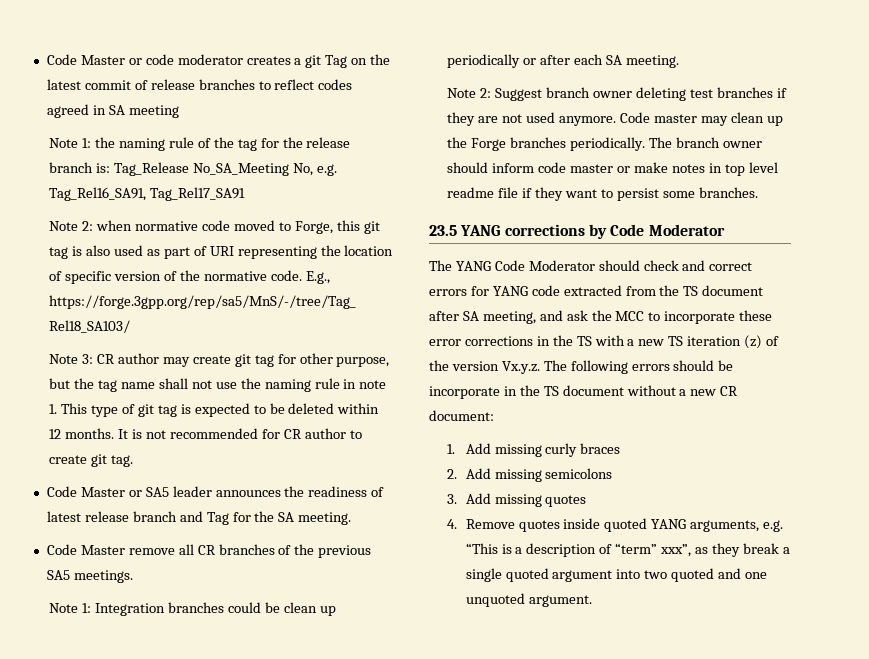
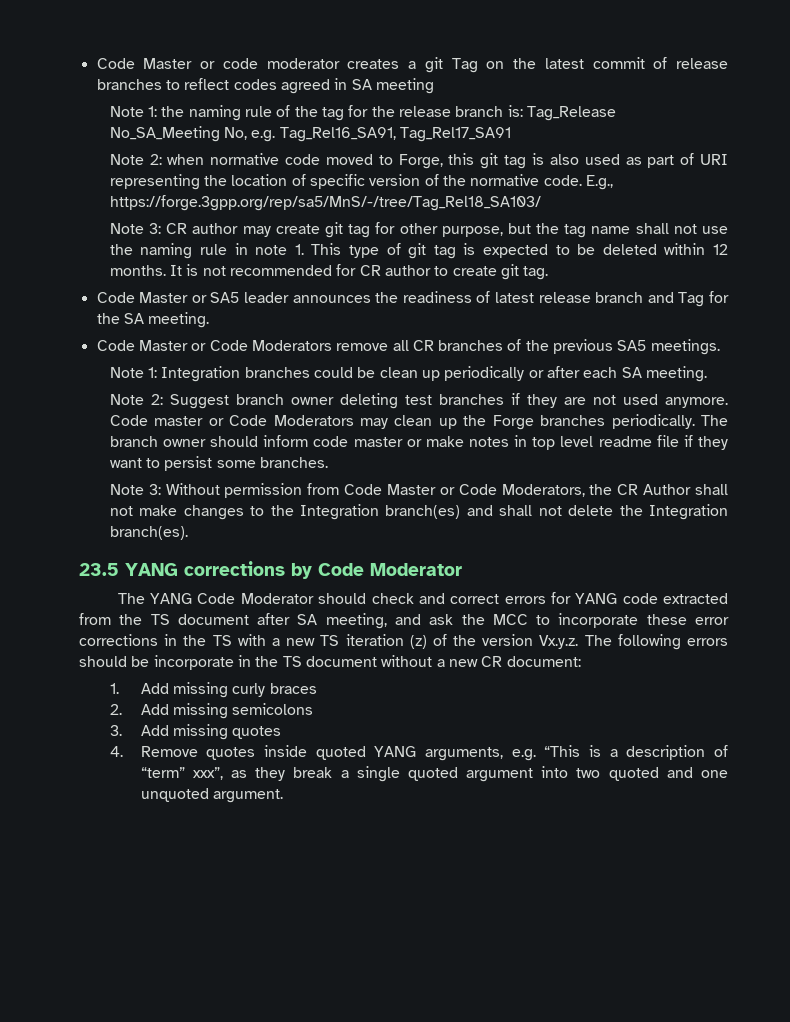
- Code Master remove all CR branches of the previous SA5 meetings.
+ Code Master or Code Moderators remove all CR branches of the previous SA5 meetings.
- Code master may clean up the Forge branches periodically.
+ Code master or Code Moderators may clean up the Forge branches periodically.
+ Note 3: Without permission from Code Master or Code Moderators, the CR Author shall not make changes to the Integration branch(es) and shall not delete the Integration branch(es).

